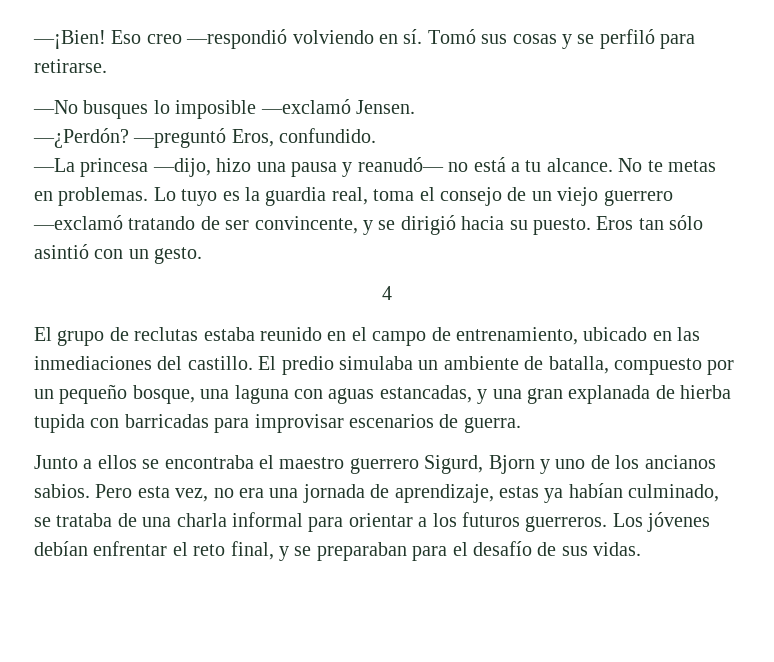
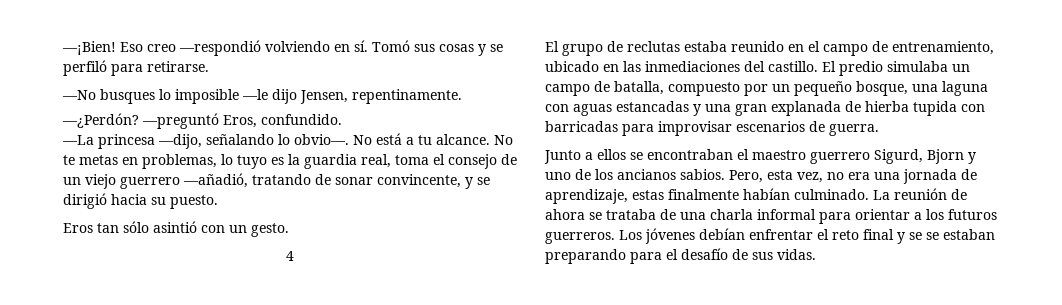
- —No busques lo imposible —exclamó Jensen.
+ —No busques lo imposible —le dijo Jensen, repentinamente.
- —La princesa —dijo, hizo una pausa y reanudó— no está a tu alcance.
+ —La princesa —dijo, señalando lo obvio—. No está a tu alcance.
- No te metas en problemas. Lo tuyo es la guardia real, toma el consejo de un viejo guerrero —exclamó tratando de ser convincente, y se dirigió hacia su puesto. Eros tan sólo asintió con un gesto.
+ No te metas en problemas, lo tuyo es la guardia real, toma el consejo de un viejo guerrero —añadió, tratando de sonar convincente, y se dirigió hacia su puesto.
+ Eros tan sólo asintió con un gesto.
- El predio simulaba un ambiente de batalla, compuesto por un pequeño bosque, una laguna con aguas estancadas, y una gran explanada de hierba tupida con barricadas para improvisar escenarios de guerra.
+ El predio simulaba un campo de batalla, compuesto por un pequeño bosque, una laguna con aguas estancadas y una gran explanada de hierba tupida con barricadas para improvisar escenarios de guerra.
- Junto a ellos se encontraba el maestro guerrero Sigurd, Bjorn y uno de los ancianos sabios.
+ Junto a ellos se encontraban el maestro guerrero Sigurd, Bjorn y uno de los ancianos sabios.
- Pero esta vez, no era una jornada de aprendizaje, estas ya habían culminado, se trataba de una charla informal para orientar a los futuros guerreros.
+ Pero, esta vez, no era una jornada de aprendizaje, estas finalmente habían culminado. La reunión de ahora se trataba de una charla informal para orientar a los futuros guerreros.
- Los jóvenes debían enfrentar el reto final, y se preparaban para el desafío de sus vidas.
+ Los jóvenes debían enfrentar el reto final y se se estaban preparando para el desafío de sus vidas.

